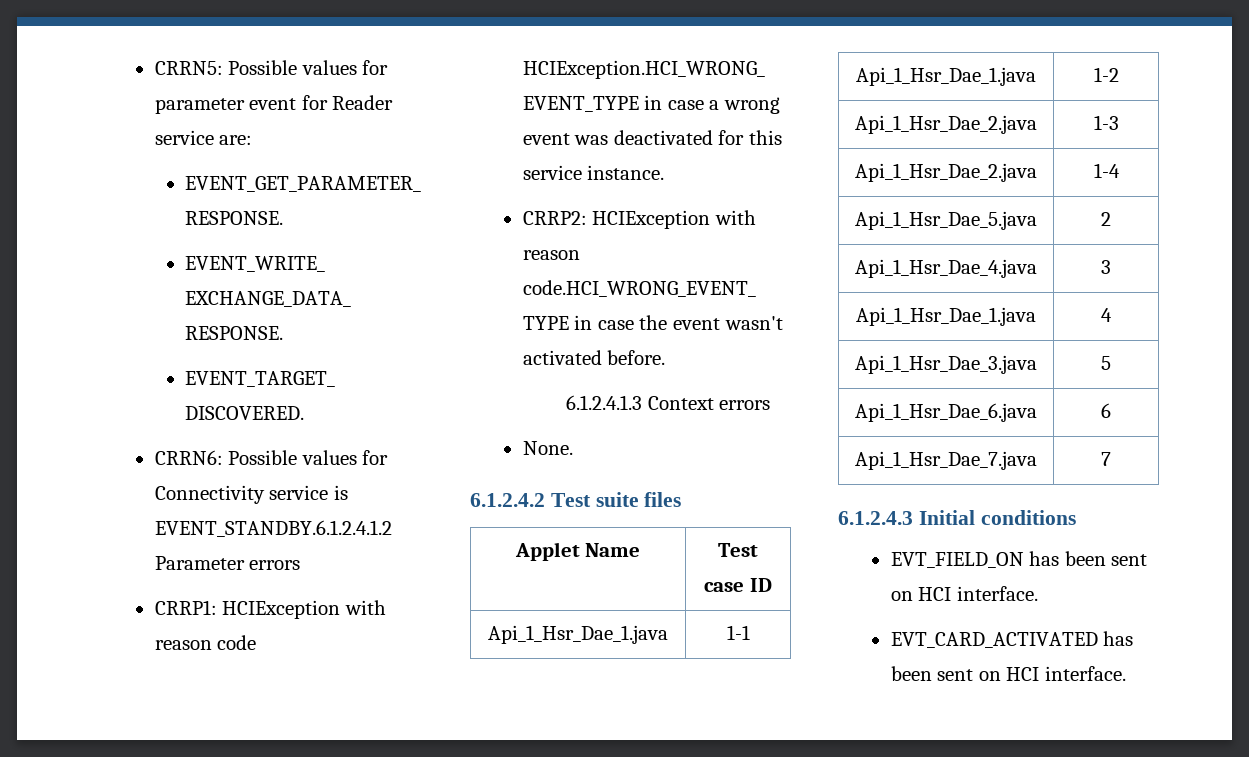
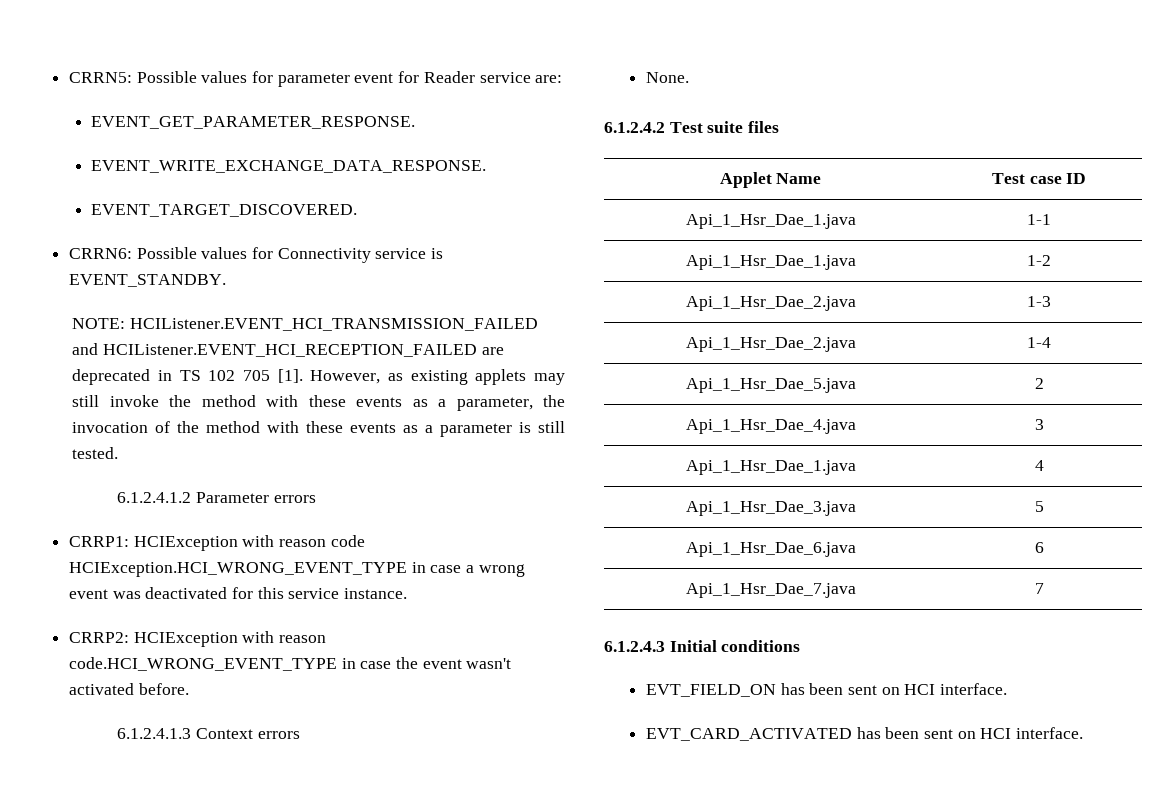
- CRRN6: Possible values for Connectivity service is EVENT_STANDBY.6.1.2.4.1.2 Parameter errors
+ CRRN6: Possible values for Connectivity service is EVENT_STANDBY.
+ NOTE: HCIListener.EVENT_HCI_TRANSMISSION_FAILED and HCIListener.EVENT_HCI_RECEPTION_FAILED are deprecated in TS 102 705 [1]. However, as existing applets may still invoke the method with these events as a parameter, the invocation of the method with these events as a parameter is still tested.
+ 6.1.2.4.1.2 Parameter errors

